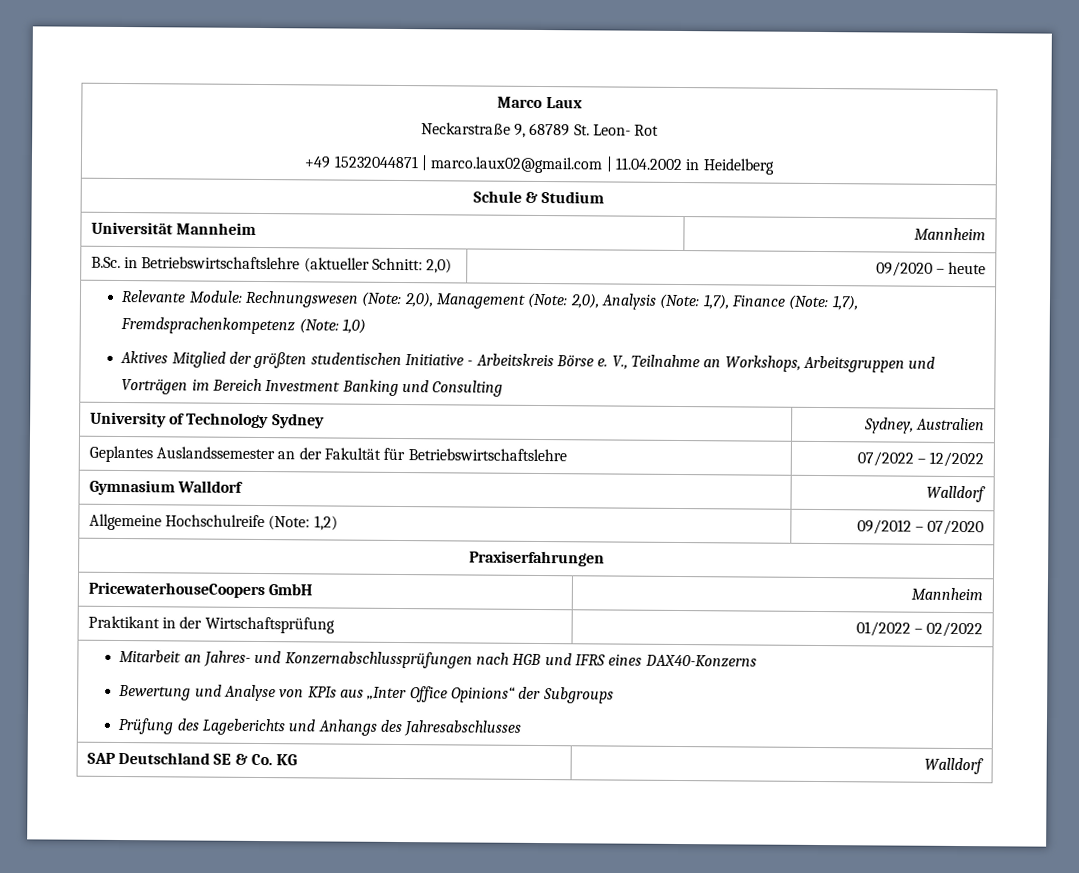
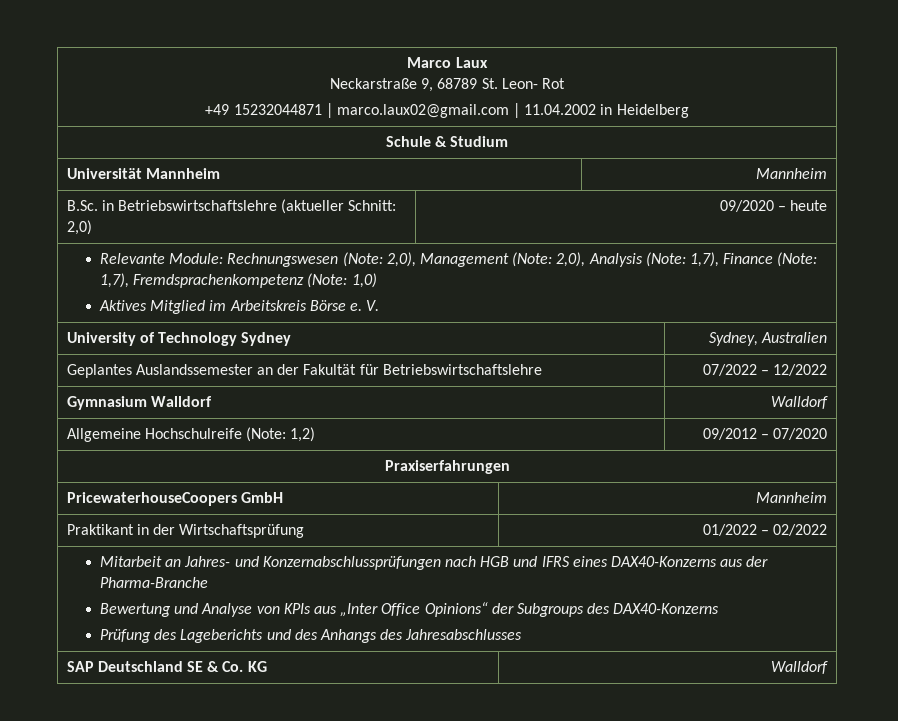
  Relevante Module: Rechnungswesen (Note: 2,0), Management (Note: 2,0), Analysis (Note: 1,7), Finance (Note: 1,7), Fremdsprachenkompetenz (Note: 1,0)
- Aktives Mitglied der größten studentischen Initiative - Arbeitskreis Börse e. V., Teilnahme an Workshops, Arbeitsgruppen und Vorträgen im Bereich Investment Banking und Consulting
+ Aktives Mitglied im Arbeitskreis Börse e. V.
- Mitarbeit an Jahres- und Konzernabschlussprüfungen nach HGB und IFRS eines DAX40-Konzerns
- Bewertung und Analyse von KPIs aus „Inter Office Opinions“ der Subgroups
- Prüfung des Lageberichts und Anhangs des Jahresabschlusses
+ Mitarbeit an Jahres- und Konzernabschlussprüfungen nach HGB und IFRS eines DAX40-Konzerns aus der Pharma-Branche
+ Bewertung und Analyse von KPIs aus „Inter Office Opinions“ der Subgroups des DAX40-Konzerns
+ Prüfung des Lageberichts und des Anhangs des Jahresabschlusses

